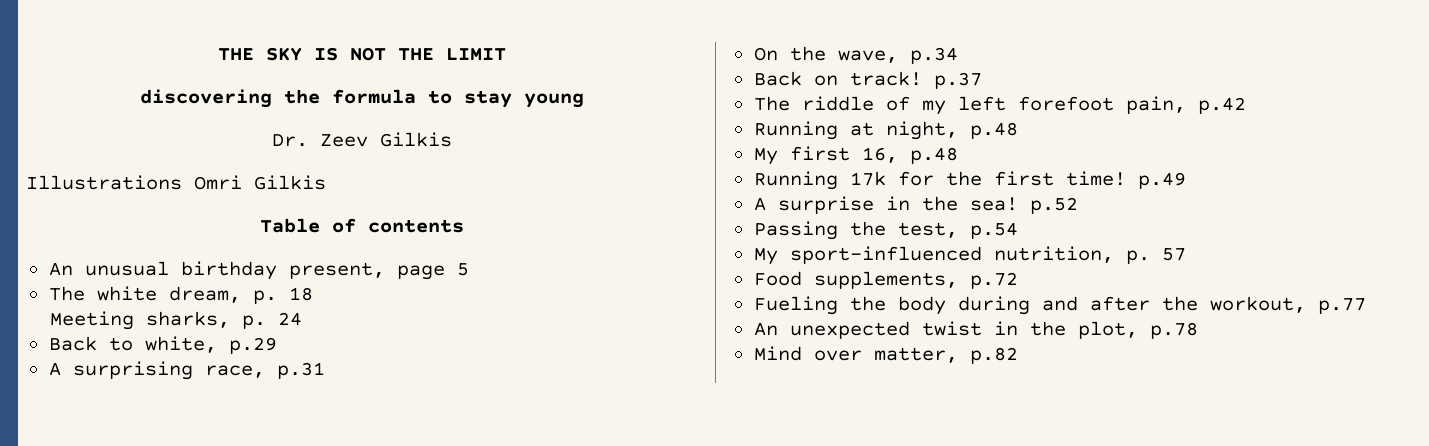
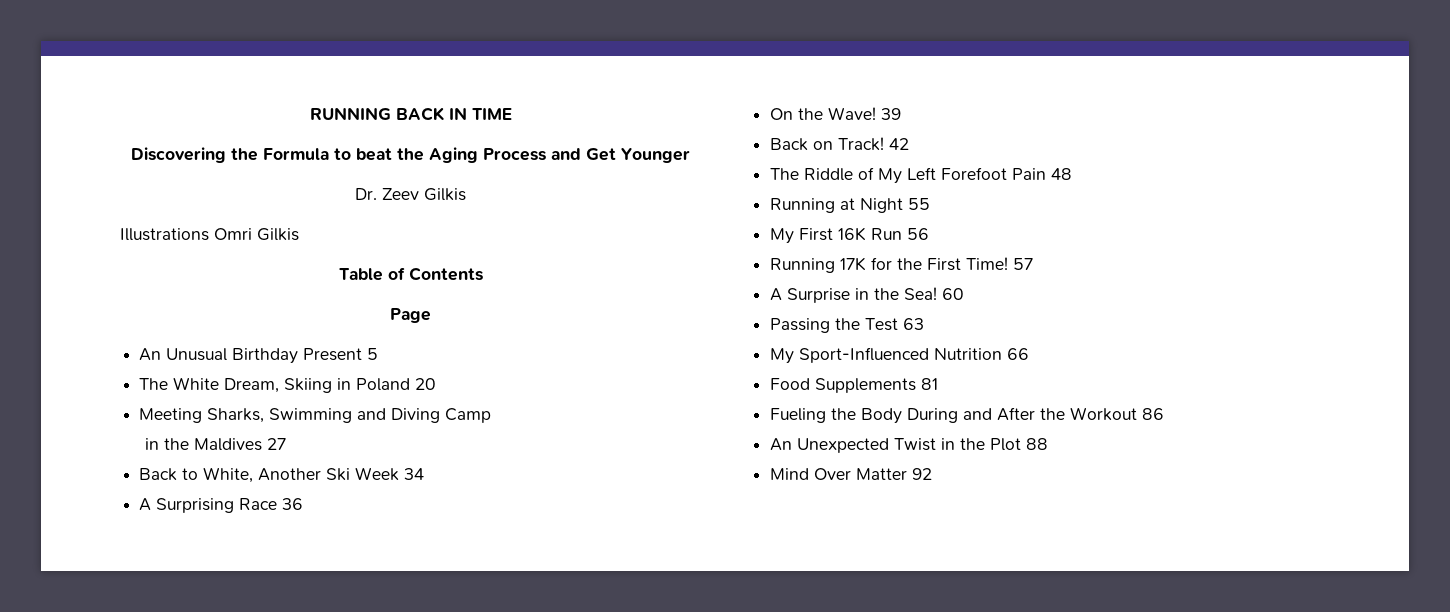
- THE SKY IS NOT THE LIMIT
- discovering the formula to stay young
+ RUNNING BACK IN TIME
+ Discovering the Formula to beat the Aging Process and Get Younger
- Table of contents
- An unusual birthday present, page 5
- The white dream, p. 18
- Meeting sharks, p. 24
- Back to white, p.29
- A surprising race, p.31
+ Table of Contents
+ Page
+ An Unusual Birthday Present 5
+ The White Dream, Skiing in Poland 20
+ Meeting Sharks, Swimming and Diving Camp
+ in the Maldives 27
+ Back to White, Another Ski Week 34
+ A Surprising Race 36
- On the wave, p.34
+ On the Wave! 39
- Back on track! p.37
- The riddle of my left forefoot pain, p.42
+ Back on Track! 42
+ The Riddle of My Left Forefoot Pain 48
- Running at night, p.48
- My first 16, p.48
- Running 17k for the first time! p.49
- A surprise in the sea! p.52
+ Running at Night 55
+ My First 16K Run 56
+ Running 17K for the First Time! 57
+ A Surprise in the Sea! 60
- Passing the test, p.54
- My sport-influenced nutrition, p. 57
+ Passing the Test 63
+ My Sport-Influenced Nutrition 66
- Food supplements, p.72
+ Food Supplements 81
- Fueling the body during and after the workout, p.77
- An unexpected twist in the plot, p.78
- Mind over matter, p.82
+ Fueling the Body During and After the Workout 86
+ An Unexpected Twist in the Plot 88
+ Mind Over Matter 92

